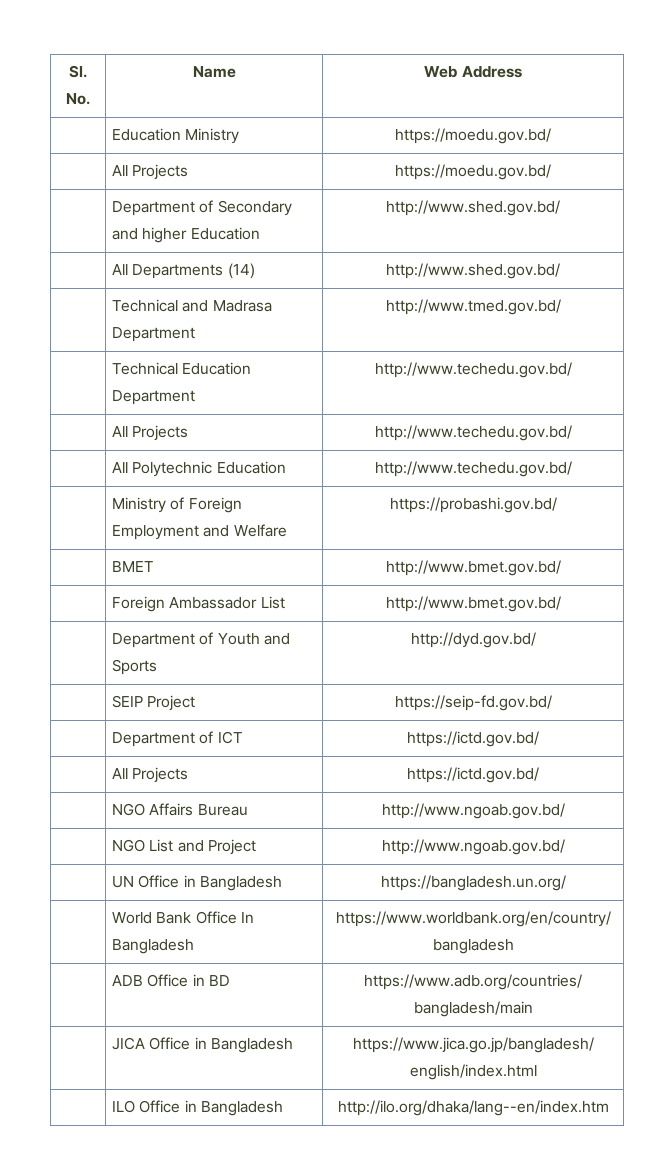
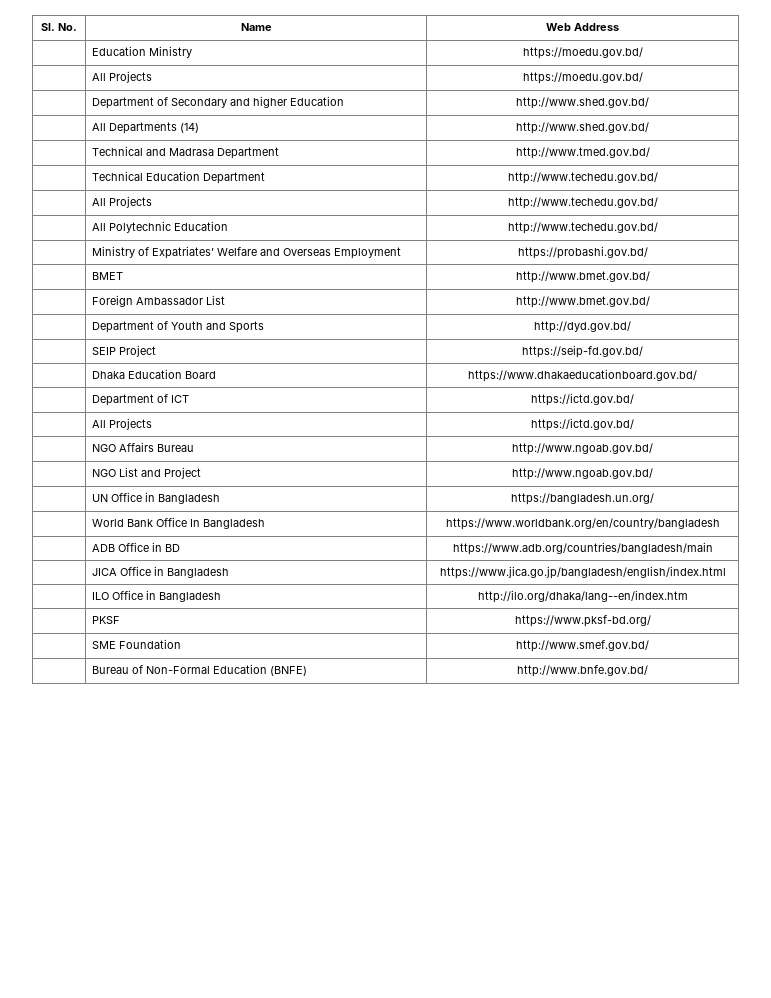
- | Ministry of Foreign Employment and Welfare | https://probashi.gov.bd/
+ | Ministry of Expatriates’ Welfare and Overseas Employment | https://probashi.gov.bd/
+ | Dhaka Education Board | https://www.dhakaeducationboard.gov.bd/
+ | PKSF | https://www.pksf-bd.org/
+ | SME Foundation | http://www.smef.gov.bd/
+ | Bureau of Non-Formal Education (BNFE) | http://www.bnfe.gov.bd/

